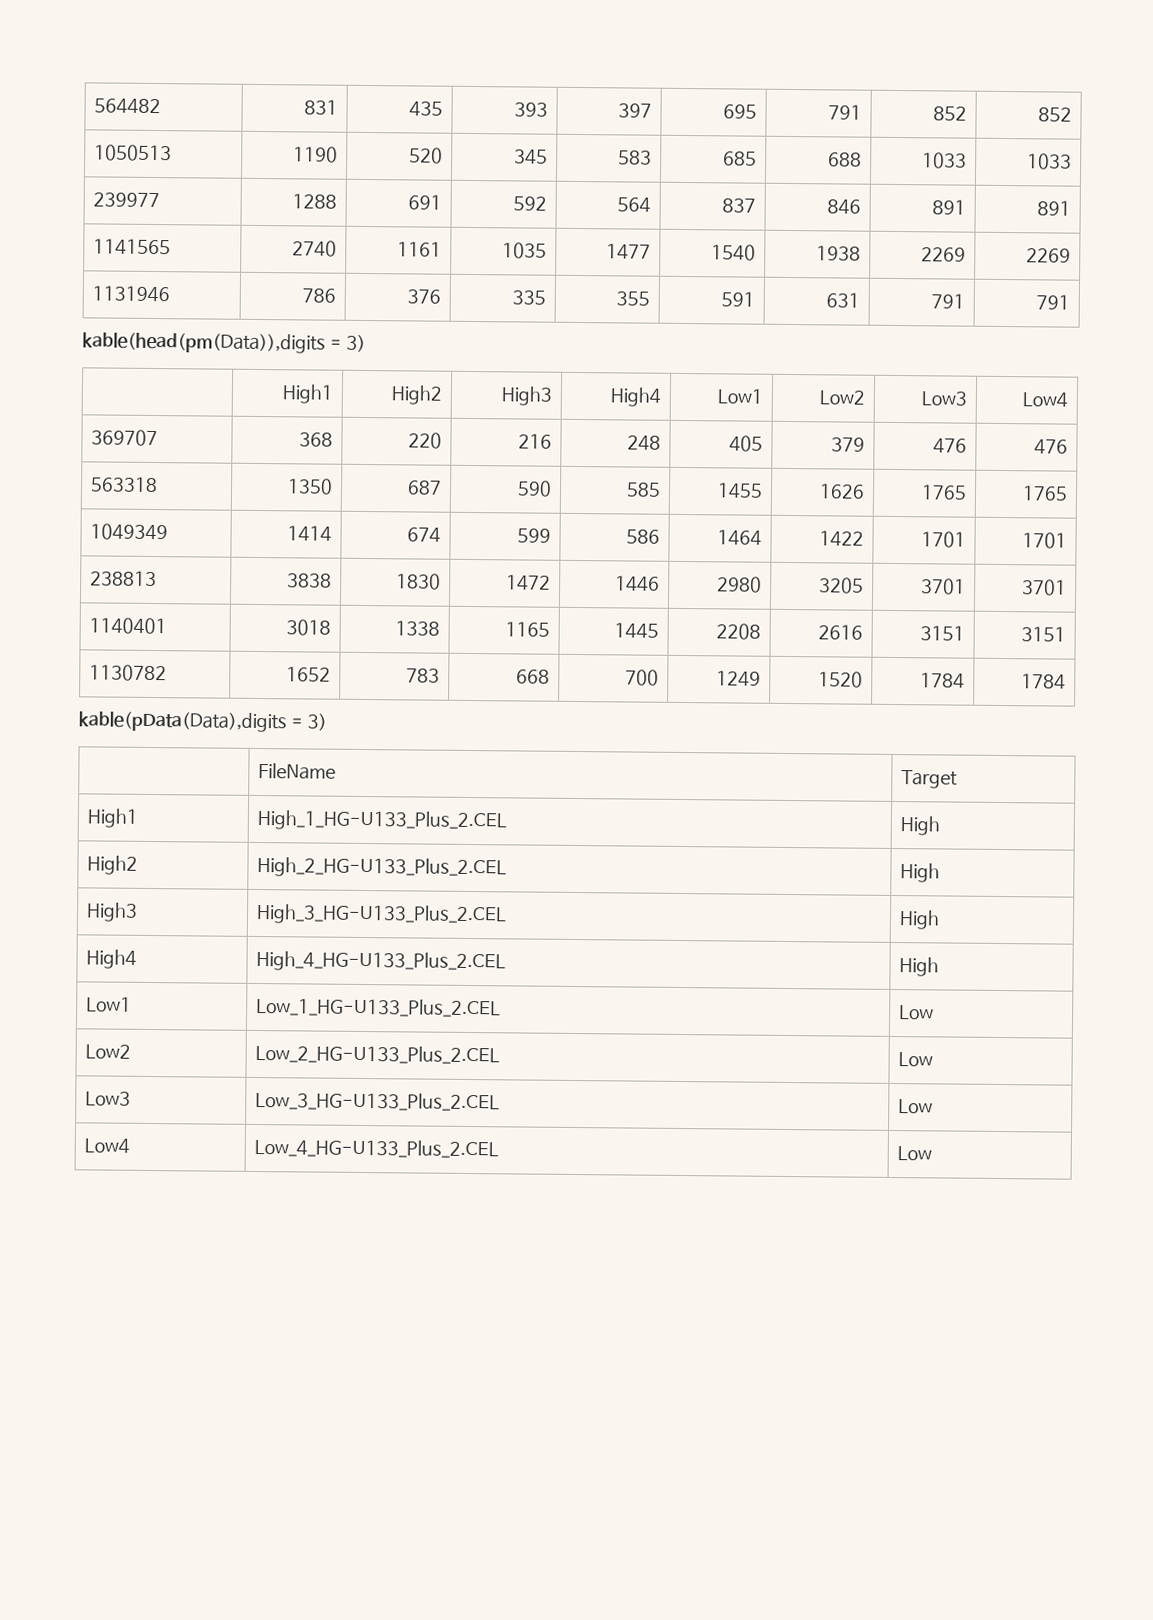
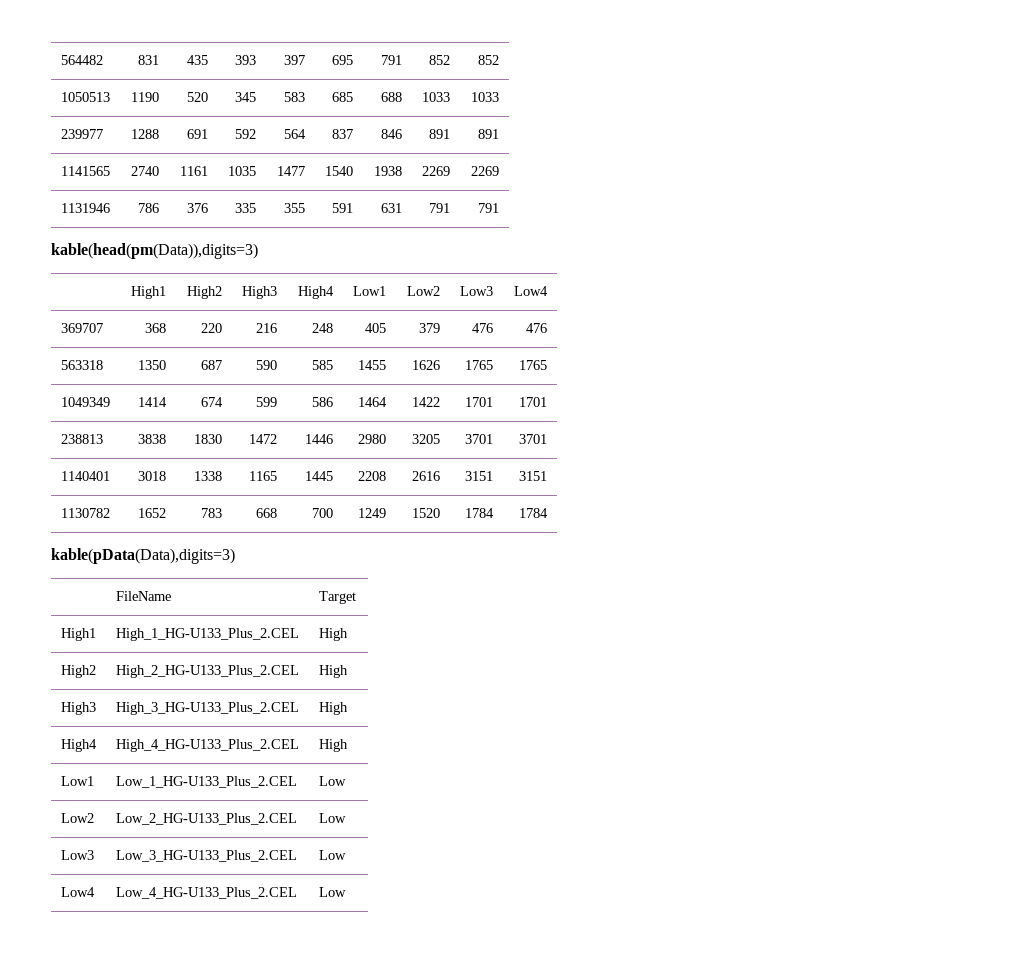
- kable(head(pm(Data)),digits = 3)
+ kable(head(pm(Data)),digits=3)
- kable(pData(Data),digits = 3)
+ kable(pData(Data),digits=3)

